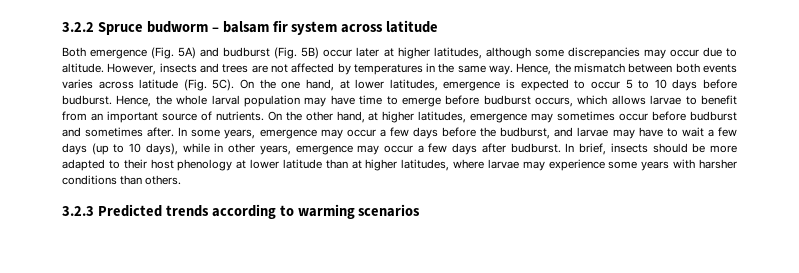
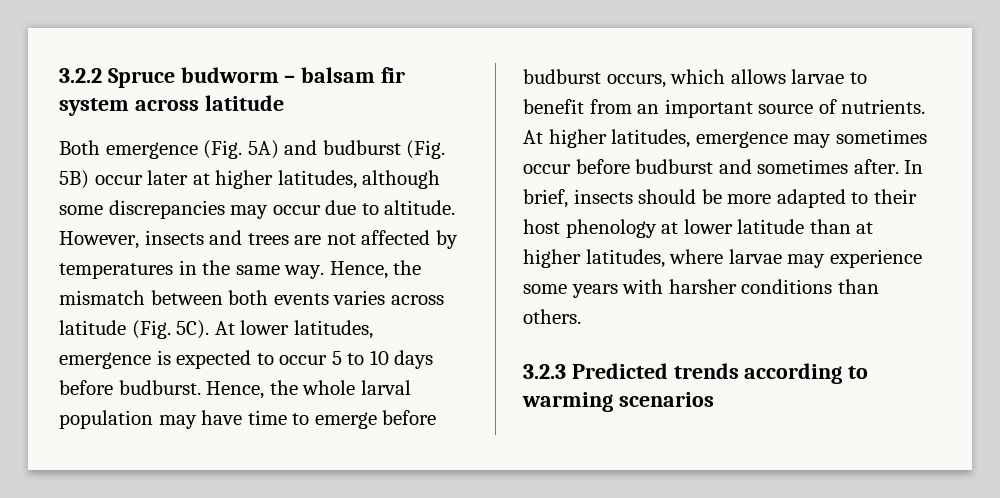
- On the one hand, at lower latitudes, emergence is expected to occur 5 to 10 days before budburst.
+ At lower latitudes, emergence is expected to occur 5 to 10 days before budburst.
- On the other hand, at higher latitudes, emergence may sometimes occur before budburst and sometimes after.
+ At higher latitudes, emergence may sometimes occur before budburst and sometimes after.
- In some years, emergence may occur a few days before the budburst, and larvae may have to wait a few days (up to 10 days), while in other years, emergence may occur a few days after budburst. In brief, insects should be more adapted to their host phenology at lower latitude than at higher latitudes, where larvae may experience some years with harsher conditions than others.
+ In brief, insects should be more adapted to their host phenology at lower latitude than at higher latitudes, where larvae may experience some years with harsher conditions than others.

